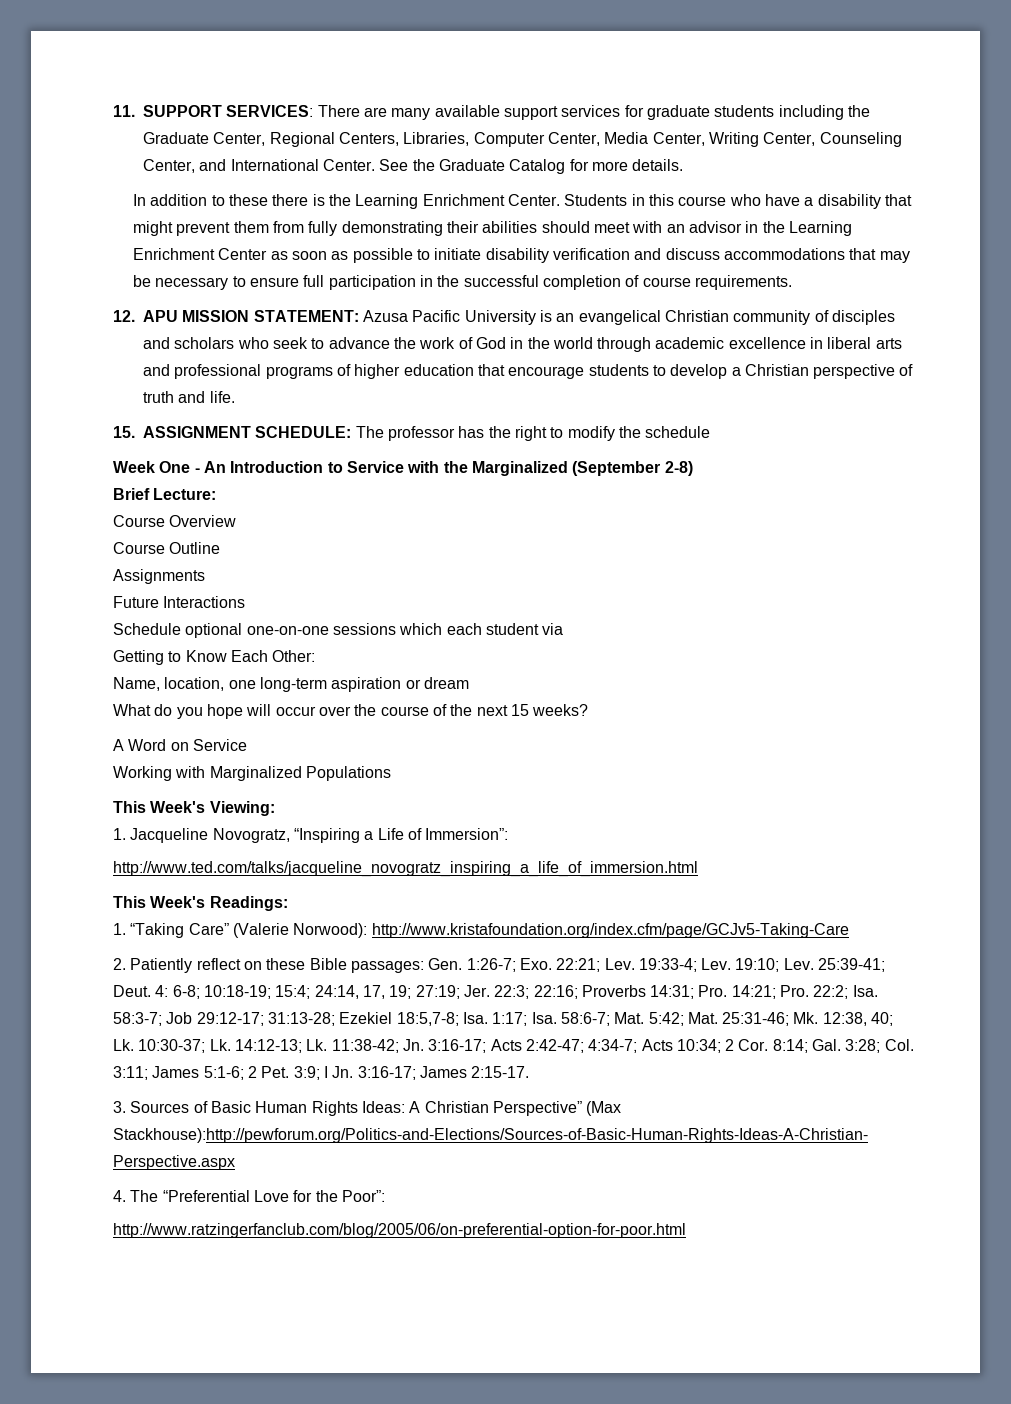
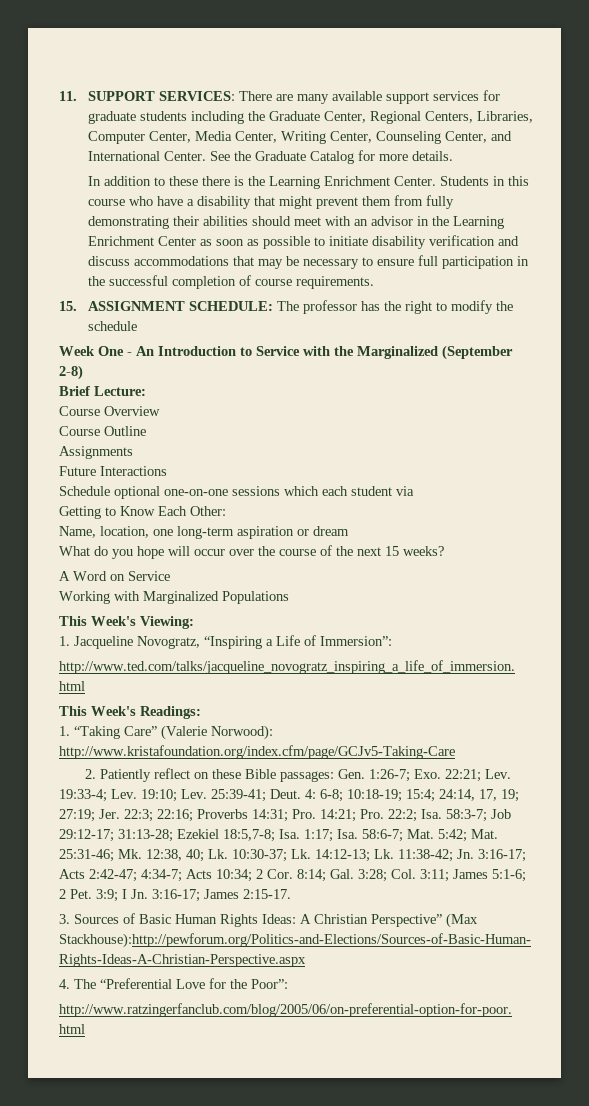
- 12. APU MISSION STATEMENT: Azusa Pacific University is an evangelical Christian community of disciples and scholars who seek to advance the work of God in the world through academic excellence in liberal arts and professional programs of higher education that encourage students to develop a Christian perspective of truth and life.

